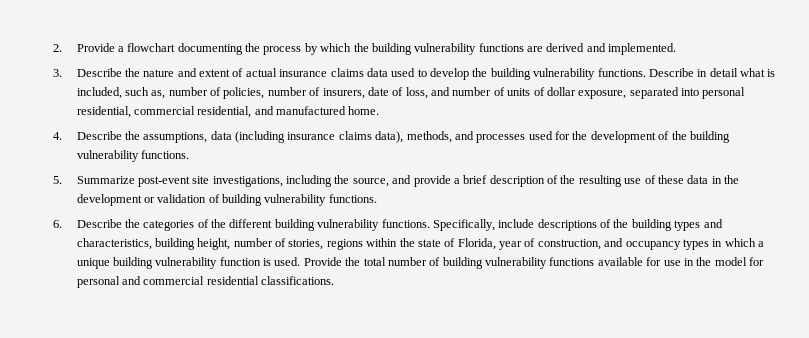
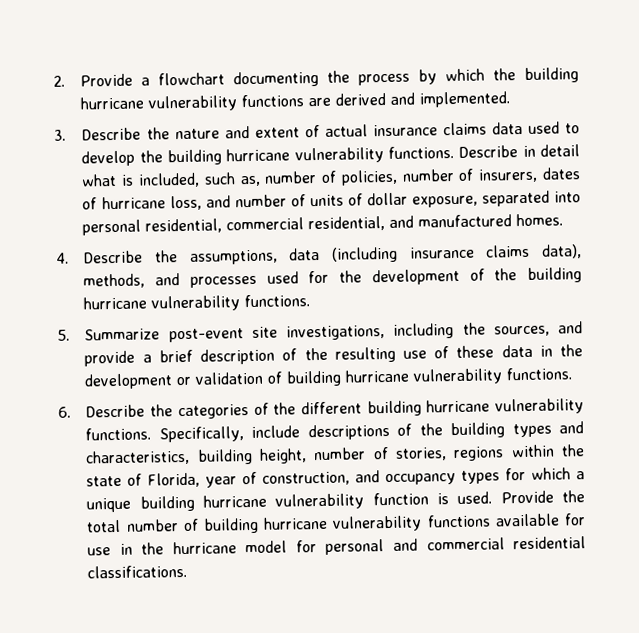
- 2. Provide a flowchart documenting the process by which the building vulnerability functions are derived and implemented.
+ 2. Provide a flowchart documenting the process by which the building hurricane vulnerability functions are derived and implemented.
- 3. Describe the nature and extent of actual insurance claims data used to develop the building vulnerability functions.
+ 3. Describe the nature and extent of actual insurance claims data used to develop the building hurricane vulnerability functions.
- Describe in detail what is included, such as, number of policies, number of insurers, date of loss, and number of units of dollar exposure, separated into personal residential, commercial residential, and manufactured home.
+ Describe in detail what is included, such as, number of policies, number of insurers, dates of hurricane loss, and number of units of dollar exposure, separated into personal residential, commercial residential, and manufactured homes.
- 4. Describe the assumptions, data (including insurance claims data), methods, and processes used for the development of the building vulnerability functions.
+ 4. Describe the assumptions, data (including insurance claims data), methods, and processes used for the development of the building hurricane vulnerability functions.
- 5. Summarize post-event site investigations, including the source, and provide a brief description of the resulting use of these data in the development or validation of building vulnerability functions.
+ 5. Summarize post-event site investigations, including the sources, and provide a brief description of the resulting use of these data in the development or validation of building hurricane vulnerability functions.
- 6. Describe the categories of the different building vulnerability functions.
+ 6. Describe the categories of the different building hurricane vulnerability functions.
- Specifically, include descriptions of the building types and characteristics, building height, number of stories, regions within the state of Florida, year of construction, and occupancy types in which a unique building vulnerability function is used.
+ Specifically, include descriptions of the building types and characteristics, building height, number of stories, regions within the state of Florida, year of construction, and occupancy types for which a unique building hurricane vulnerability function is used.
- Provide the total number of building vulnerability functions available for use in the model for personal and commercial residential classifications.
+ Provide the total number of building hurricane vulnerability functions available for use in the hurricane model for personal and commercial residential classifications.

